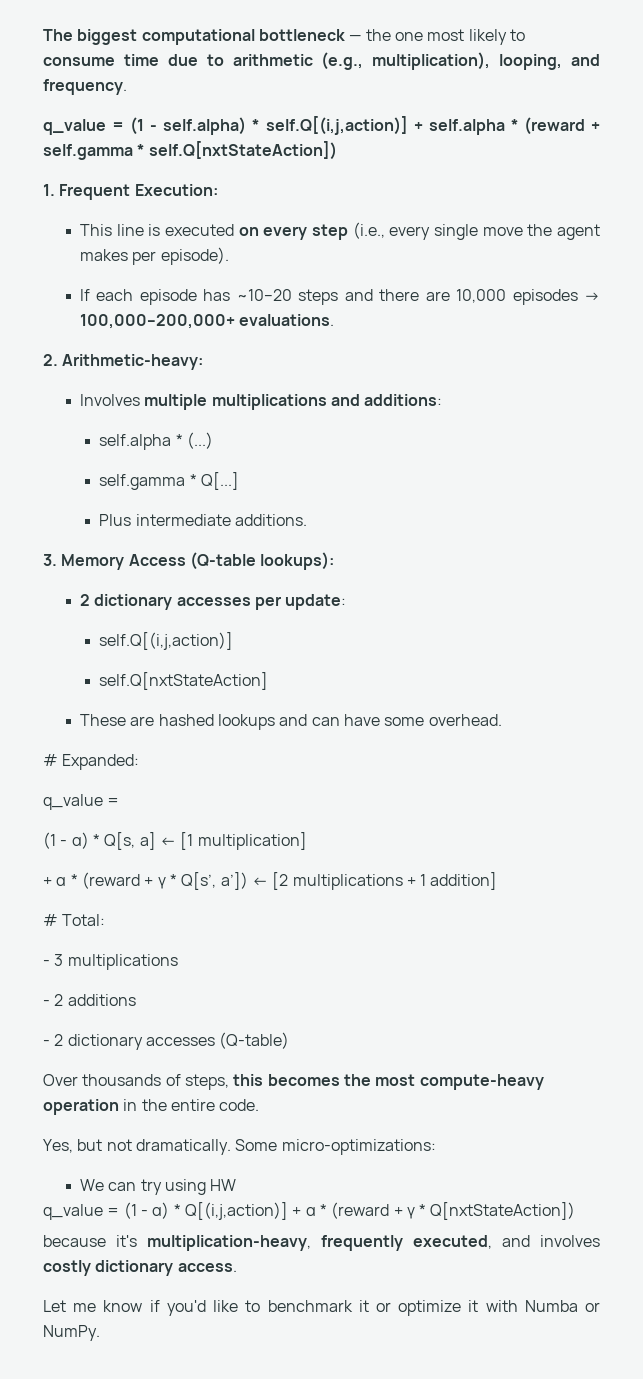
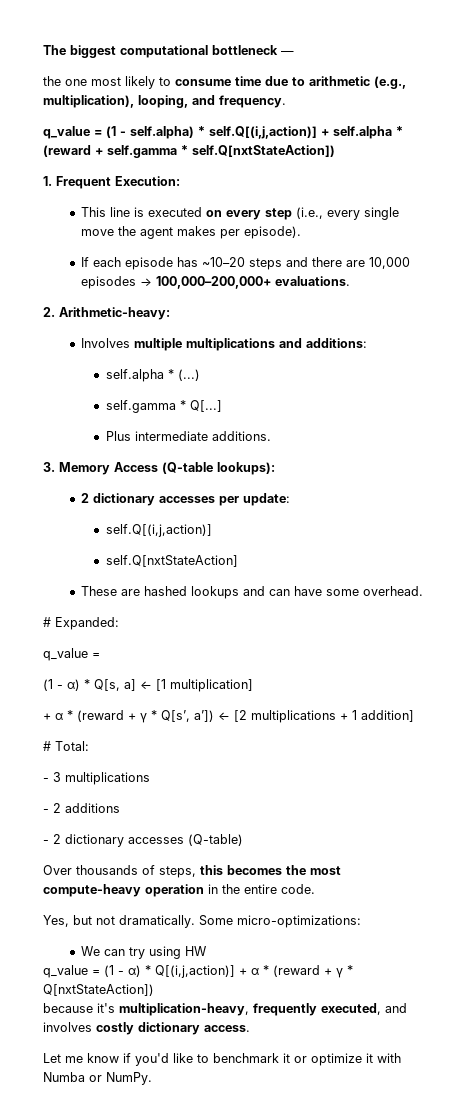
- The biggest computational bottleneck — the one most likely to consume time due to arithmetic (e.g., multiplication), looping, and frequency.
+ The biggest computational bottleneck —
+ the one most likely to consume time due to arithmetic (e.g., multiplication), looping, and frequency.

